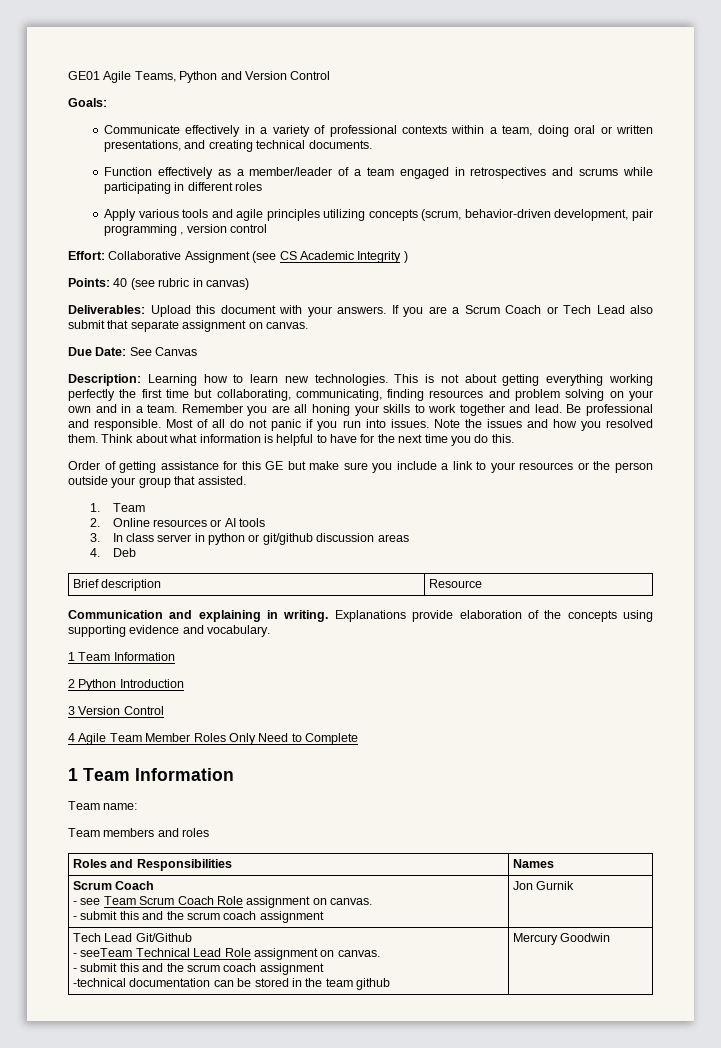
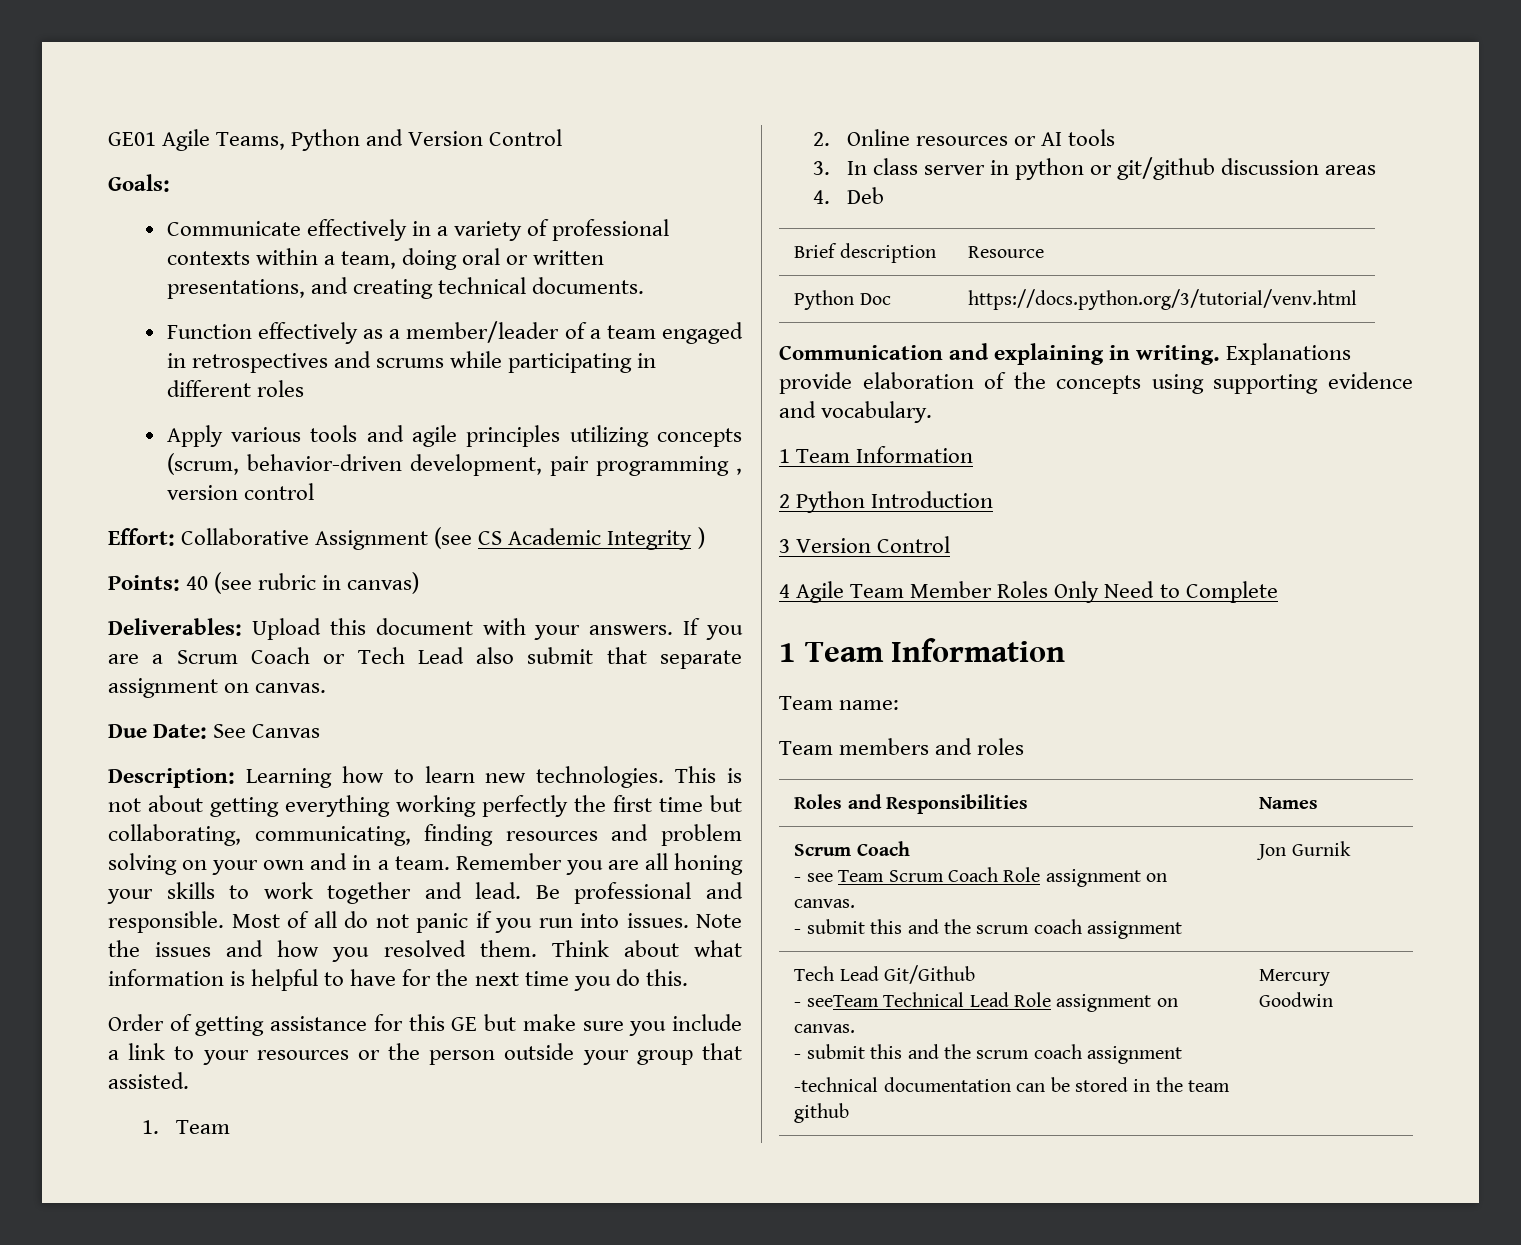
+ Python Doc | https://docs.python.org/3/tutorial/venv.html

